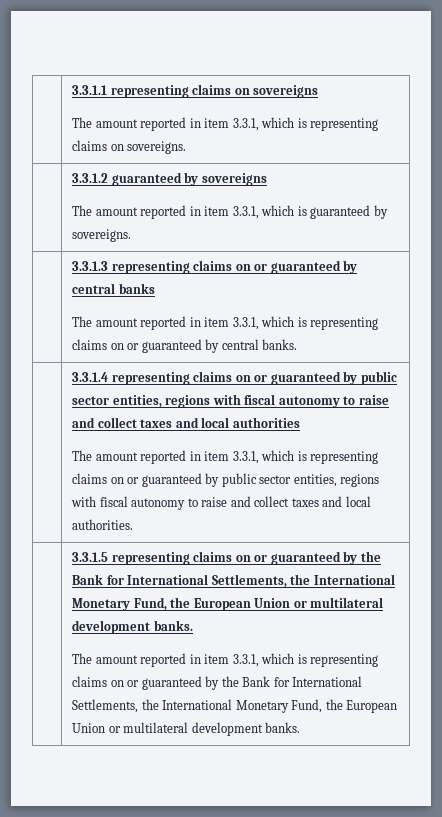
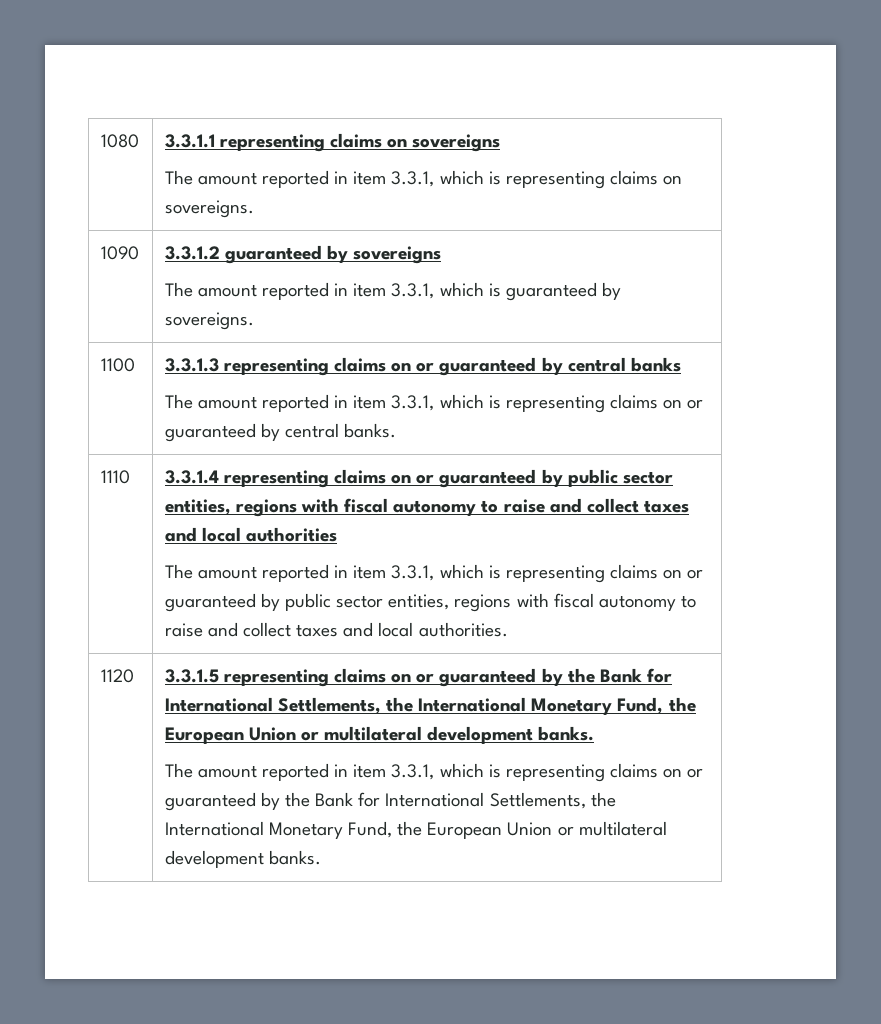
- | 3.3.1.1 representing claims on sovereigns
+ 1080 | 3.3.1.1 representing claims on sovereigns
- | 3.3.1.2 guaranteed by sovereigns
+ 1090 | 3.3.1.2 guaranteed by sovereigns
- | 3.3.1.3 representing claims on or guaranteed by central banks
+ 1100 | 3.3.1.3 representing claims on or guaranteed by central banks
+ 1110
+ 1120

